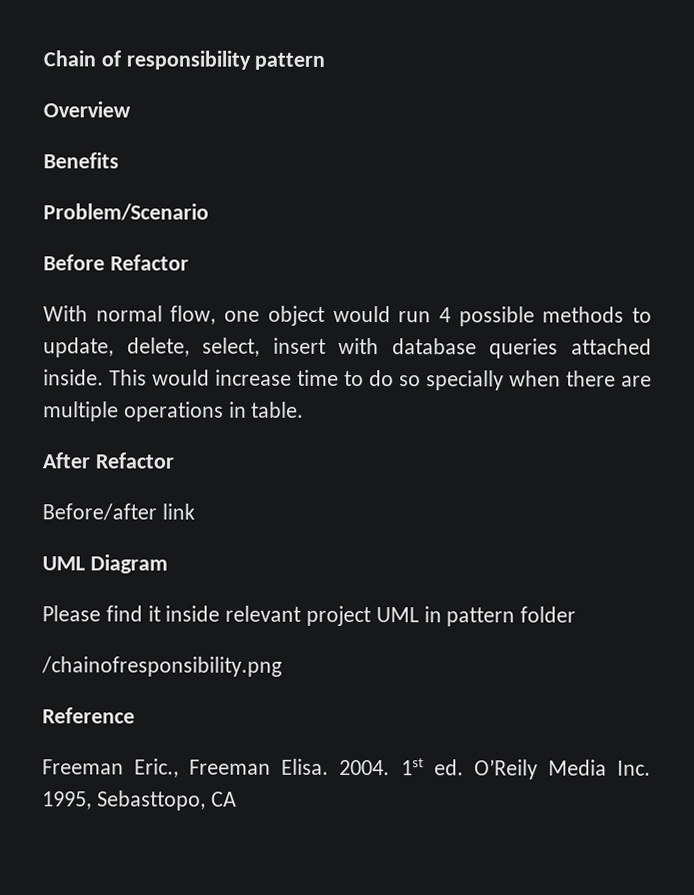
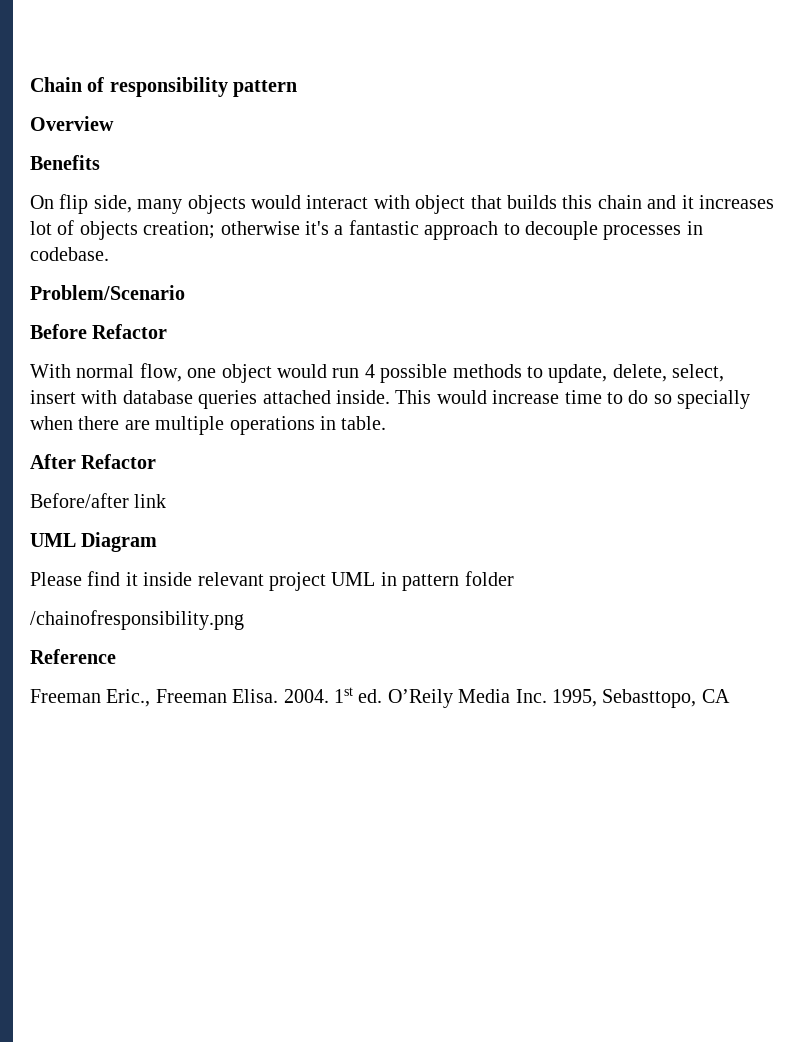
+ On flip side, many objects would interact with object that builds this chain and it increases lot of objects creation; otherwise it's a fantastic approach to decouple processes in codebase.

